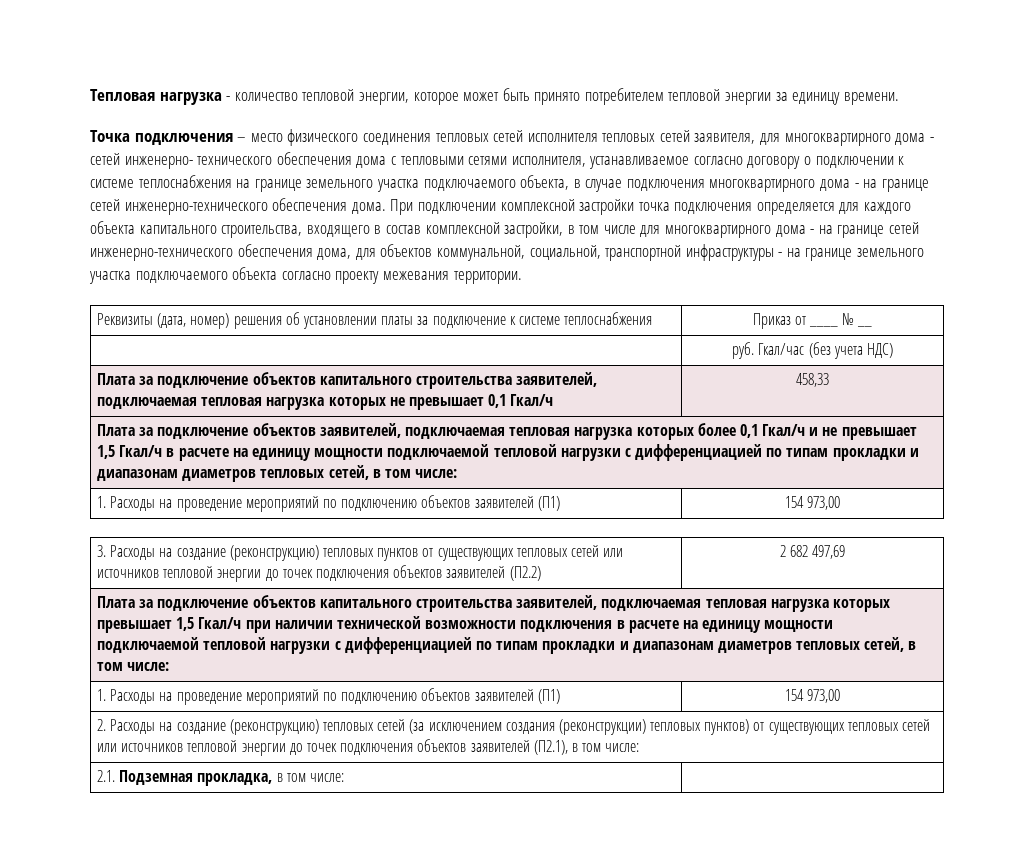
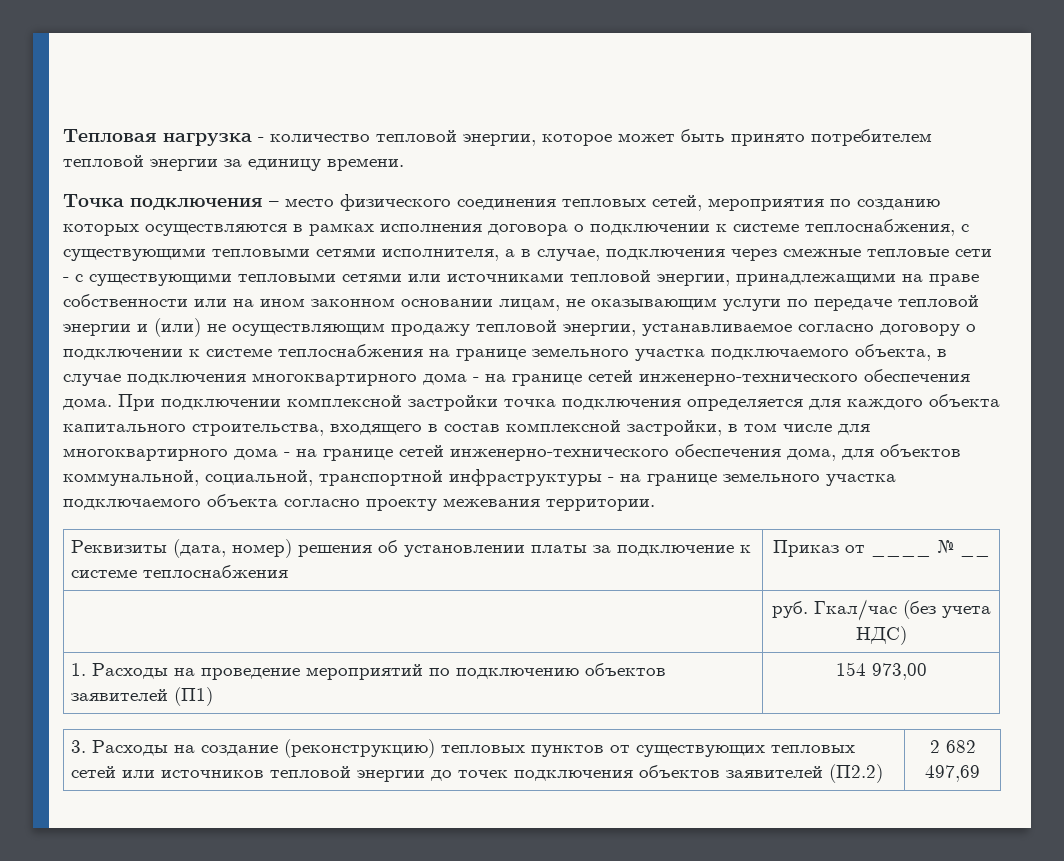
- Точка подключения – место физического соединения тепловых сетей исполнителя тепловых сетей заявителя, для многоквартирного дома - сетей инженерно- технического обеспечения дома с тепловыми сетями исполнителя, устанавливаемое согласно договору о подключении к системе теплоснабжения на границе земельного участка подключаемого объекта, в случае подключения многоквартирного дома - на границе сетей инженерно-технического обеспечения дома.
+ Точка подключения – место физического соединения тепловых сетей, мероприятия по созданию которых осуществляются в рамках исполнения договора о подключении к системе теплоснабжения, с существующими тепловыми сетями исполнителя, а в случае, подключения через смежные тепловые сети - с существующими тепловыми сетями или источниками тепловой энергии, принадлежащими на праве собственности или на ином законном основании лицам, не оказывающим услуги по передаче тепловой энергии и (или) не осуществляющим продажу тепловой энергии, устанавливаемое согласно договору о подключении к системе теплоснабжения на границе земельного участка подключаемого объекта, в случае подключения многоквартирного дома - на границе сетей инженерно-технического обеспечения дома.
- Плата за подключение объектов капитального строительства заявителей, подключаемая тепловая нагрузка которых не превышает 0,1 Гкал/ч | 458,33
- Плата за подключение объектов заявителей, подключаемая тепловая нагрузка которых более 0,1 Гкал/ч и не превышает 1,5 Гкал/ч в расчете на единицу мощности подключаемой тепловой нагрузки с дифференциацией по типам прокладки и диапазонам диаметров тепловых сетей, в том числе:
- Плата за подключение объектов капитального строительства заявителей, подключаемая тепловая нагрузка которых превышает 1,5 Гкал/ч при наличии технической возможности подключения в расчете на единицу мощности подключаемой тепловой нагрузки с дифференциацией по типам прокладки и диапазонам диаметров тепловых сетей, в том числе:
- 1. Расходы на проведение мероприятий по подключению объектов заявителей (П1) | 154 973,00
- 2. Расходы на создание (реконструкцию) тепловых сетей (за исключением создания (реконструкции) тепловых пунктов) от существующих тепловых сетей или источников тепловой энергии до точек подключения объектов заявителей (П2.1), в том числе:
- 2.1. Подземная прокладка, в том числе: |

